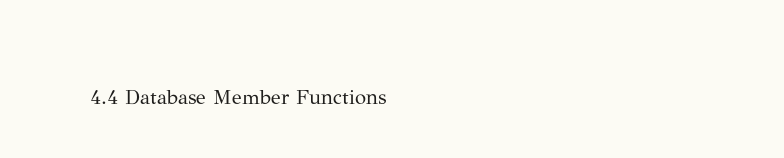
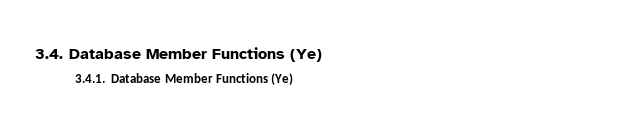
- 4.4 Database Member Functions
+ 3.4. Database Member Functions (Ye)
+ 3.4.1. Database Member Functions (Ye)

